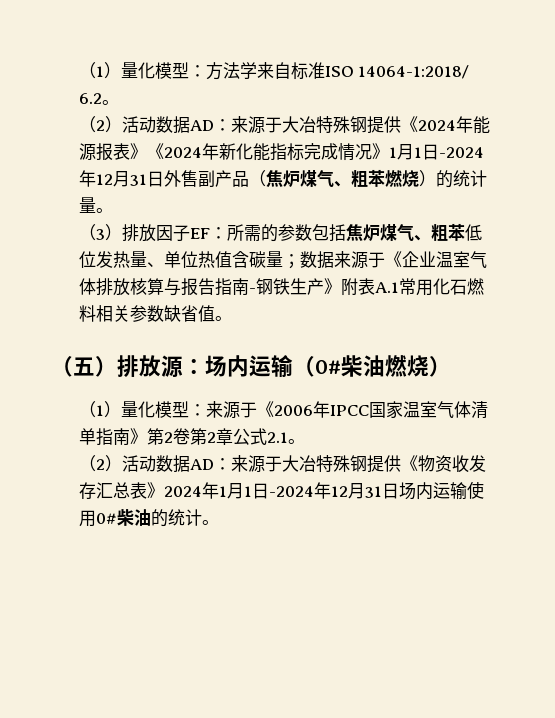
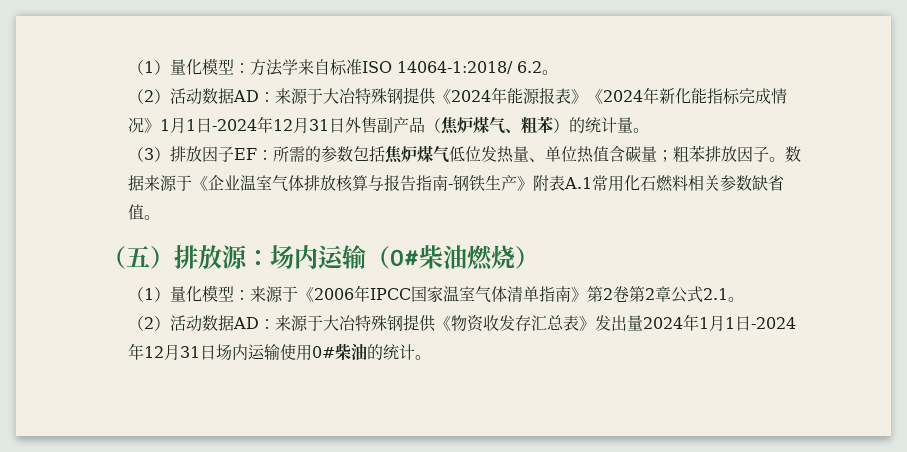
- （2）活动数据AD：来源于大冶特殊钢提供《2024年能源报表》《2024年新化能指标完成情况》1月1日-2024年12月31日外售副产品（焦炉煤气、粗苯燃烧）的统计量。
+ （2）活动数据AD：来源于大冶特殊钢提供《2024年能源报表》《2024年新化能指标完成情况》1月1日-2024年12月31日外售副产品（焦炉煤气、粗苯）的统计量。
- （3）排放因子EF：所需的参数包括焦炉煤气、粗苯低位发热量、单位热值含碳量；数据来源于《企业温室气体排放核算与报告指南-钢铁生产》附表A.1常用化石燃料相关参数缺省值。
+ （3）排放因子EF：所需的参数包括焦炉煤气低位发热量、单位热值含碳量；粗苯排放因子。数据来源于《企业温室气体排放核算与报告指南-钢铁生产》附表A.1常用化石燃料相关参数缺省值。
- （2）活动数据AD：来源于大冶特殊钢提供《物资收发存汇总表》2024年1月1日-2024年12月31日场内运输使用0#柴油的统计。
+ （2）活动数据AD：来源于大冶特殊钢提供《物资收发存汇总表》发出量2024年1月1日-2024年12月31日场内运输使用0#柴油的统计。

